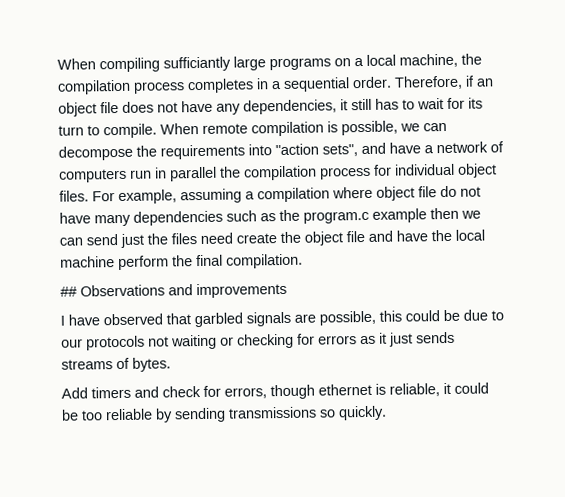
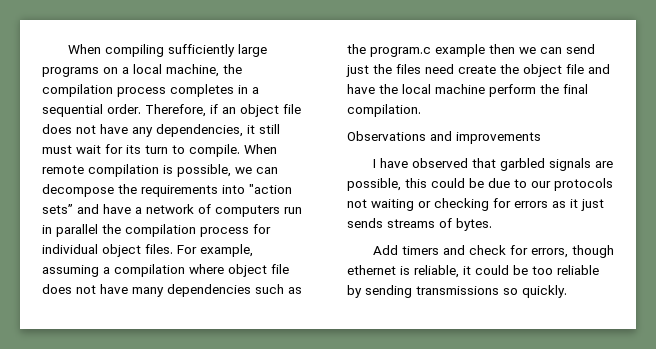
- When compiling sufficiantly large programs on a local machine, the compilation process completes in a sequential order.
+ When compiling sufficiently large programs on a local machine, the compilation process completes in a sequential order.
- Therefore, if an object file does not have any dependencies, it still has to wait for its turn to compile.
+ Therefore, if an object file does not have any dependencies, it still must wait for its turn to compile.
- When remote compilation is possible, we can decompose the requirements into "action sets", and have a network of computers run in parallel the compilation process for individual object files.
+ When remote compilation is possible, we can decompose the requirements into "action sets” and have a network of computers run in parallel the compilation process for individual object files.
- For example, assuming a compilation where object file do not have many dependencies such as the program.c example then we can send just the files need create the object file and have the local machine perform the final compilation.
+ For example, assuming a compilation where object file does not have many dependencies such as the program.c example then we can send just the files need create the object file and have the local machine perform the final compilation.
- ## Observations and improvements
+ Observations and improvements

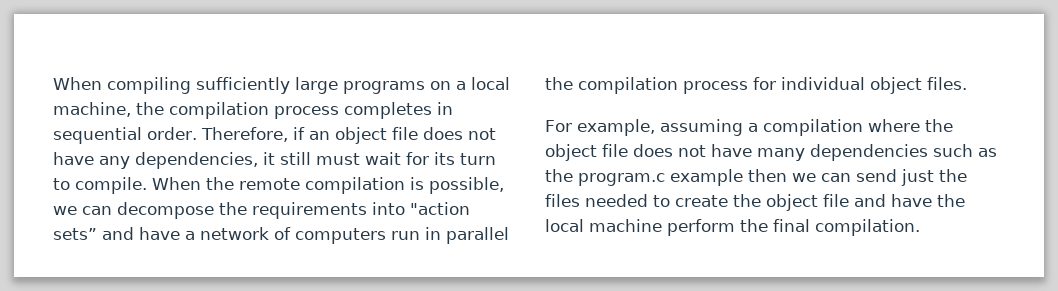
- When compiling sufficiently large programs on a local machine, the compilation process completes in a sequential order.
+ When compiling sufficiently large programs on a local machine, the compilation process completes in sequential order.
- When remote compilation is possible, we can decompose the requirements into "action sets” and have a network of computers run in parallel the compilation process for individual object files. For example, assuming a compilation where object file does not have many dependencies such as the program.c example then we can send just the files need create the object file and have the local machine perform the final compilation.
+ When the remote compilation is possible, we can decompose the requirements into "action sets” and have a network of computers run in parallel the compilation process for individual object files.
+ For example, assuming a compilation where the object file does not have many dependencies such as the program.c example then we can send just the files needed to create the object file and have the local machine perform the final compilation.
- Observations and improvements
- I have observed that garbled signals are possible, this could be due to our protocols not waiting or checking for errors as it just sends streams of bytes.
- Add timers and check for errors, though ethernet is reliable, it could be too reliable by sending transmissions so quickly.

